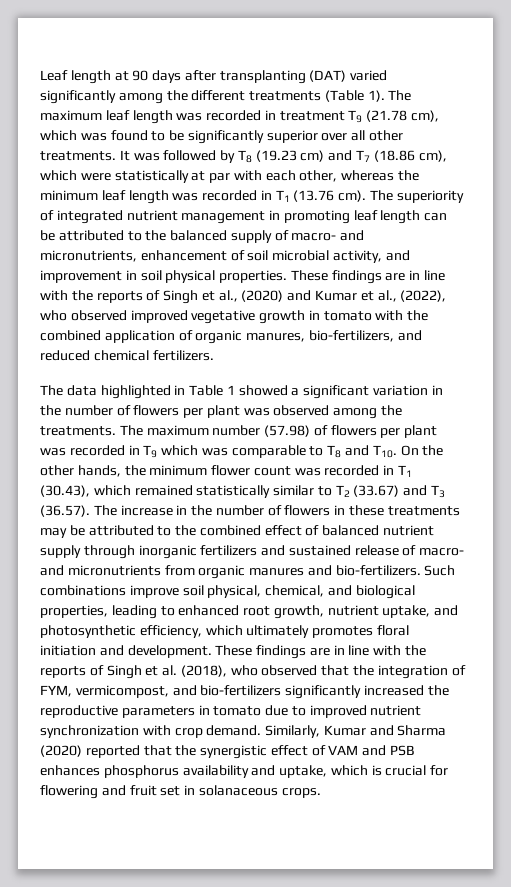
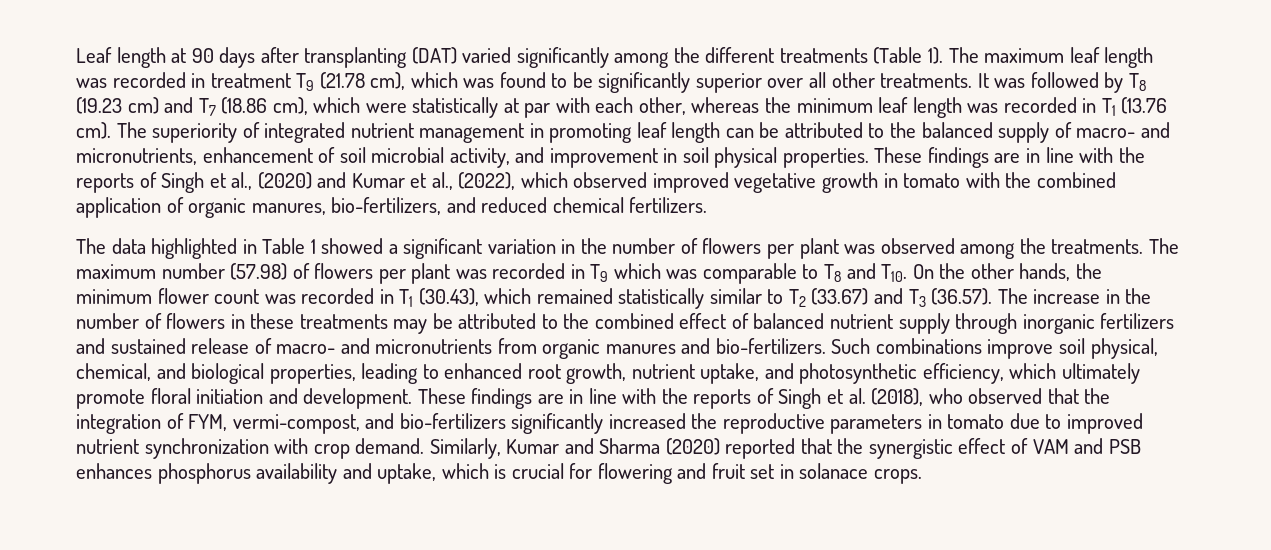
- These findings are in line with the reports of Singh et al., (2020) and Kumar et al., (2022), who observed improved vegetative growth in tomato with the combined application of organic manures, bio-fertilizers, and reduced chemical fertilizers.
+ These findings are in line with the reports of Singh et al., (2020) and Kumar et al., (2022), which observed improved vegetative growth in tomato with the combined application of organic manures, bio-fertilizers, and reduced chemical fertilizers.
- Such combinations improve soil physical, chemical, and biological properties, leading to enhanced root growth, nutrient uptake, and photosynthetic efficiency, which ultimately promotes floral initiation and development.
+ Such combinations improve soil physical, chemical, and biological properties, leading to enhanced root growth, nutrient uptake, and photosynthetic efficiency, which ultimately promote floral initiation and development.
- These findings are in line with the reports of Singh et al. (2018), who observed that the integration of FYM, vermicompost, and bio-fertilizers significantly increased the reproductive parameters in tomato due to improved nutrient synchronization with crop demand.
+ These findings are in line with the reports of Singh et al. (2018), who observed that the integration of FYM, vermi-compost, and bio-fertilizers significantly increased the reproductive parameters in tomato due to improved nutrient synchronization with crop demand.
- Similarly, Kumar and Sharma (2020) reported that the synergistic effect of VAM and PSB enhances phosphorus availability and uptake, which is crucial for flowering and fruit set in solanaceous crops.
+ Similarly, Kumar and Sharma (2020) reported that the synergistic effect of VAM and PSB enhances phosphorus availability and uptake, which is crucial for flowering and fruit set in solanace crops.

